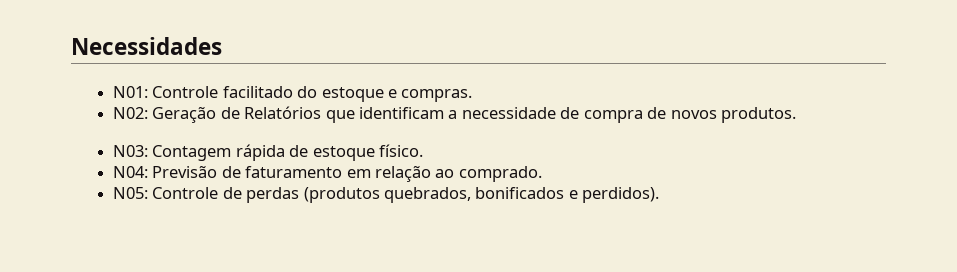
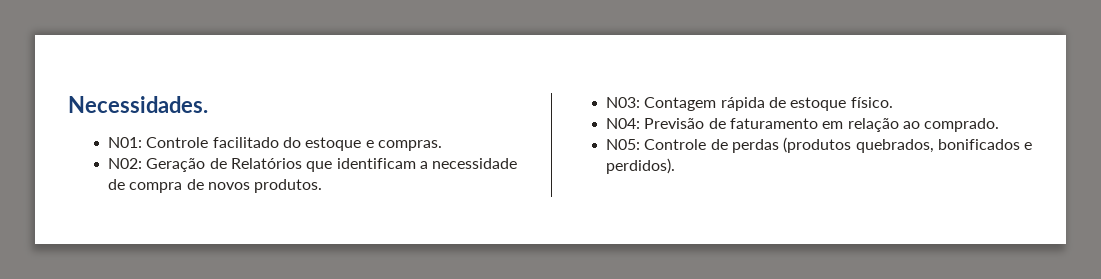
- Necessidades
+ Necessidades.

